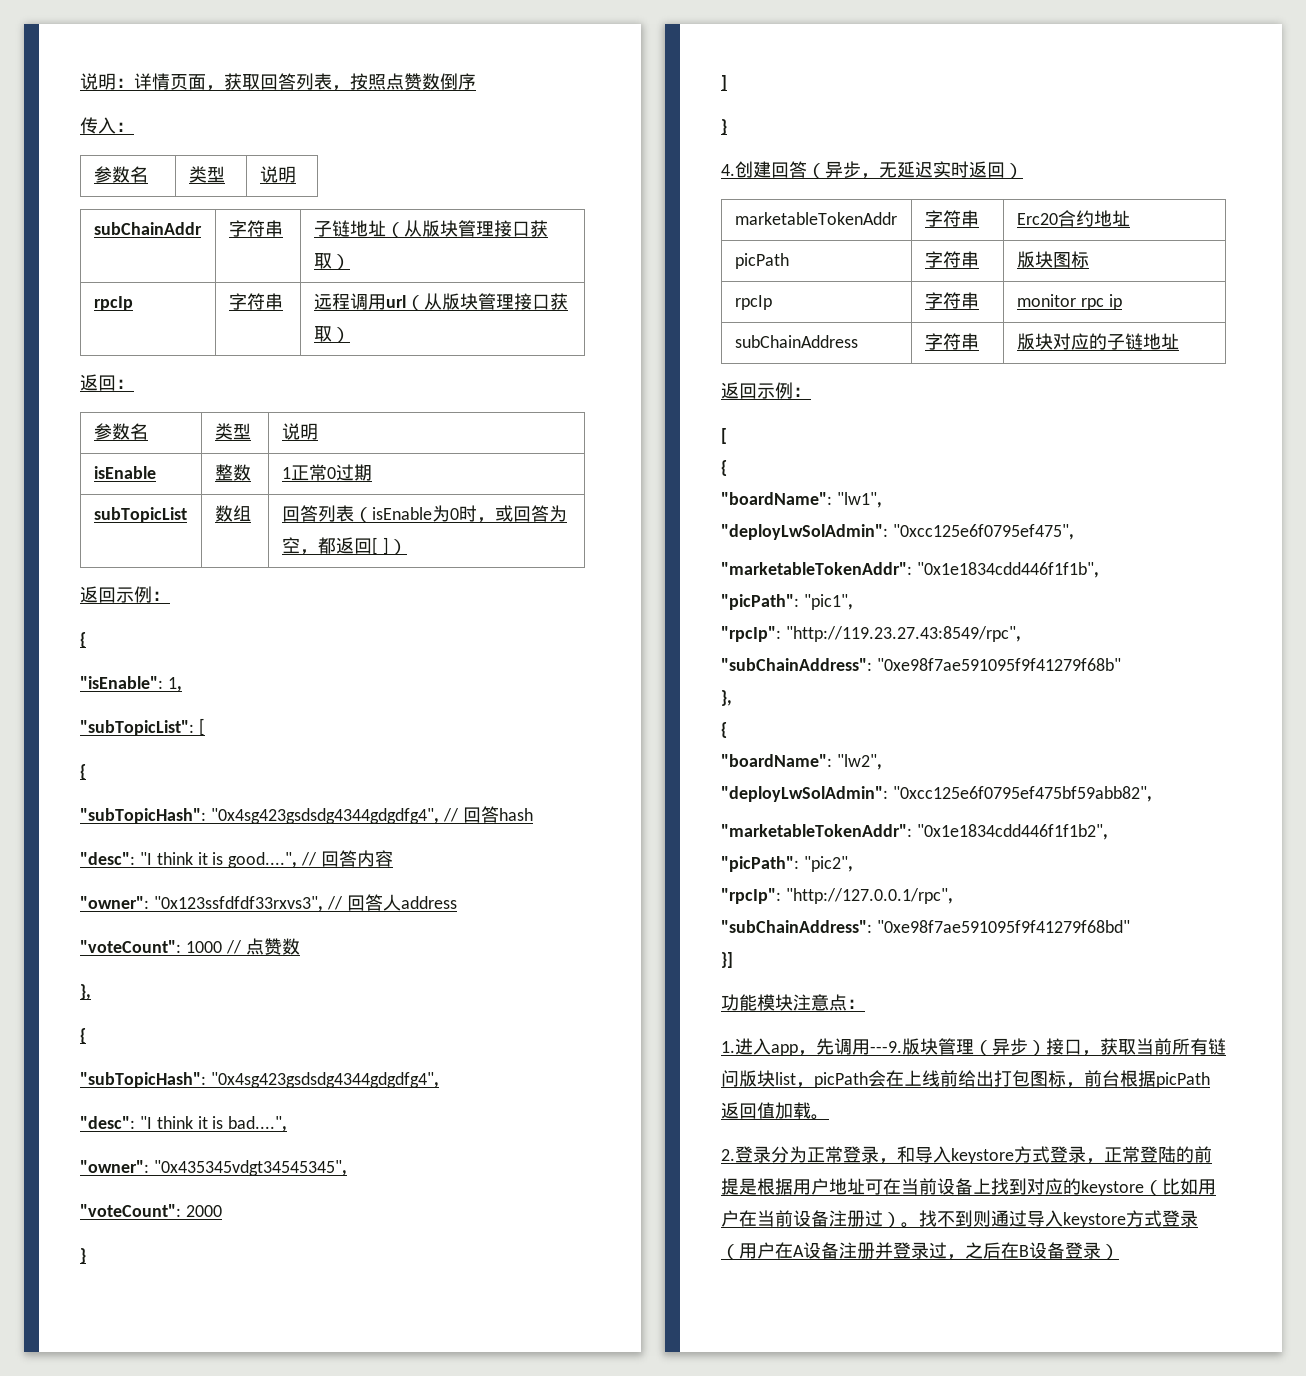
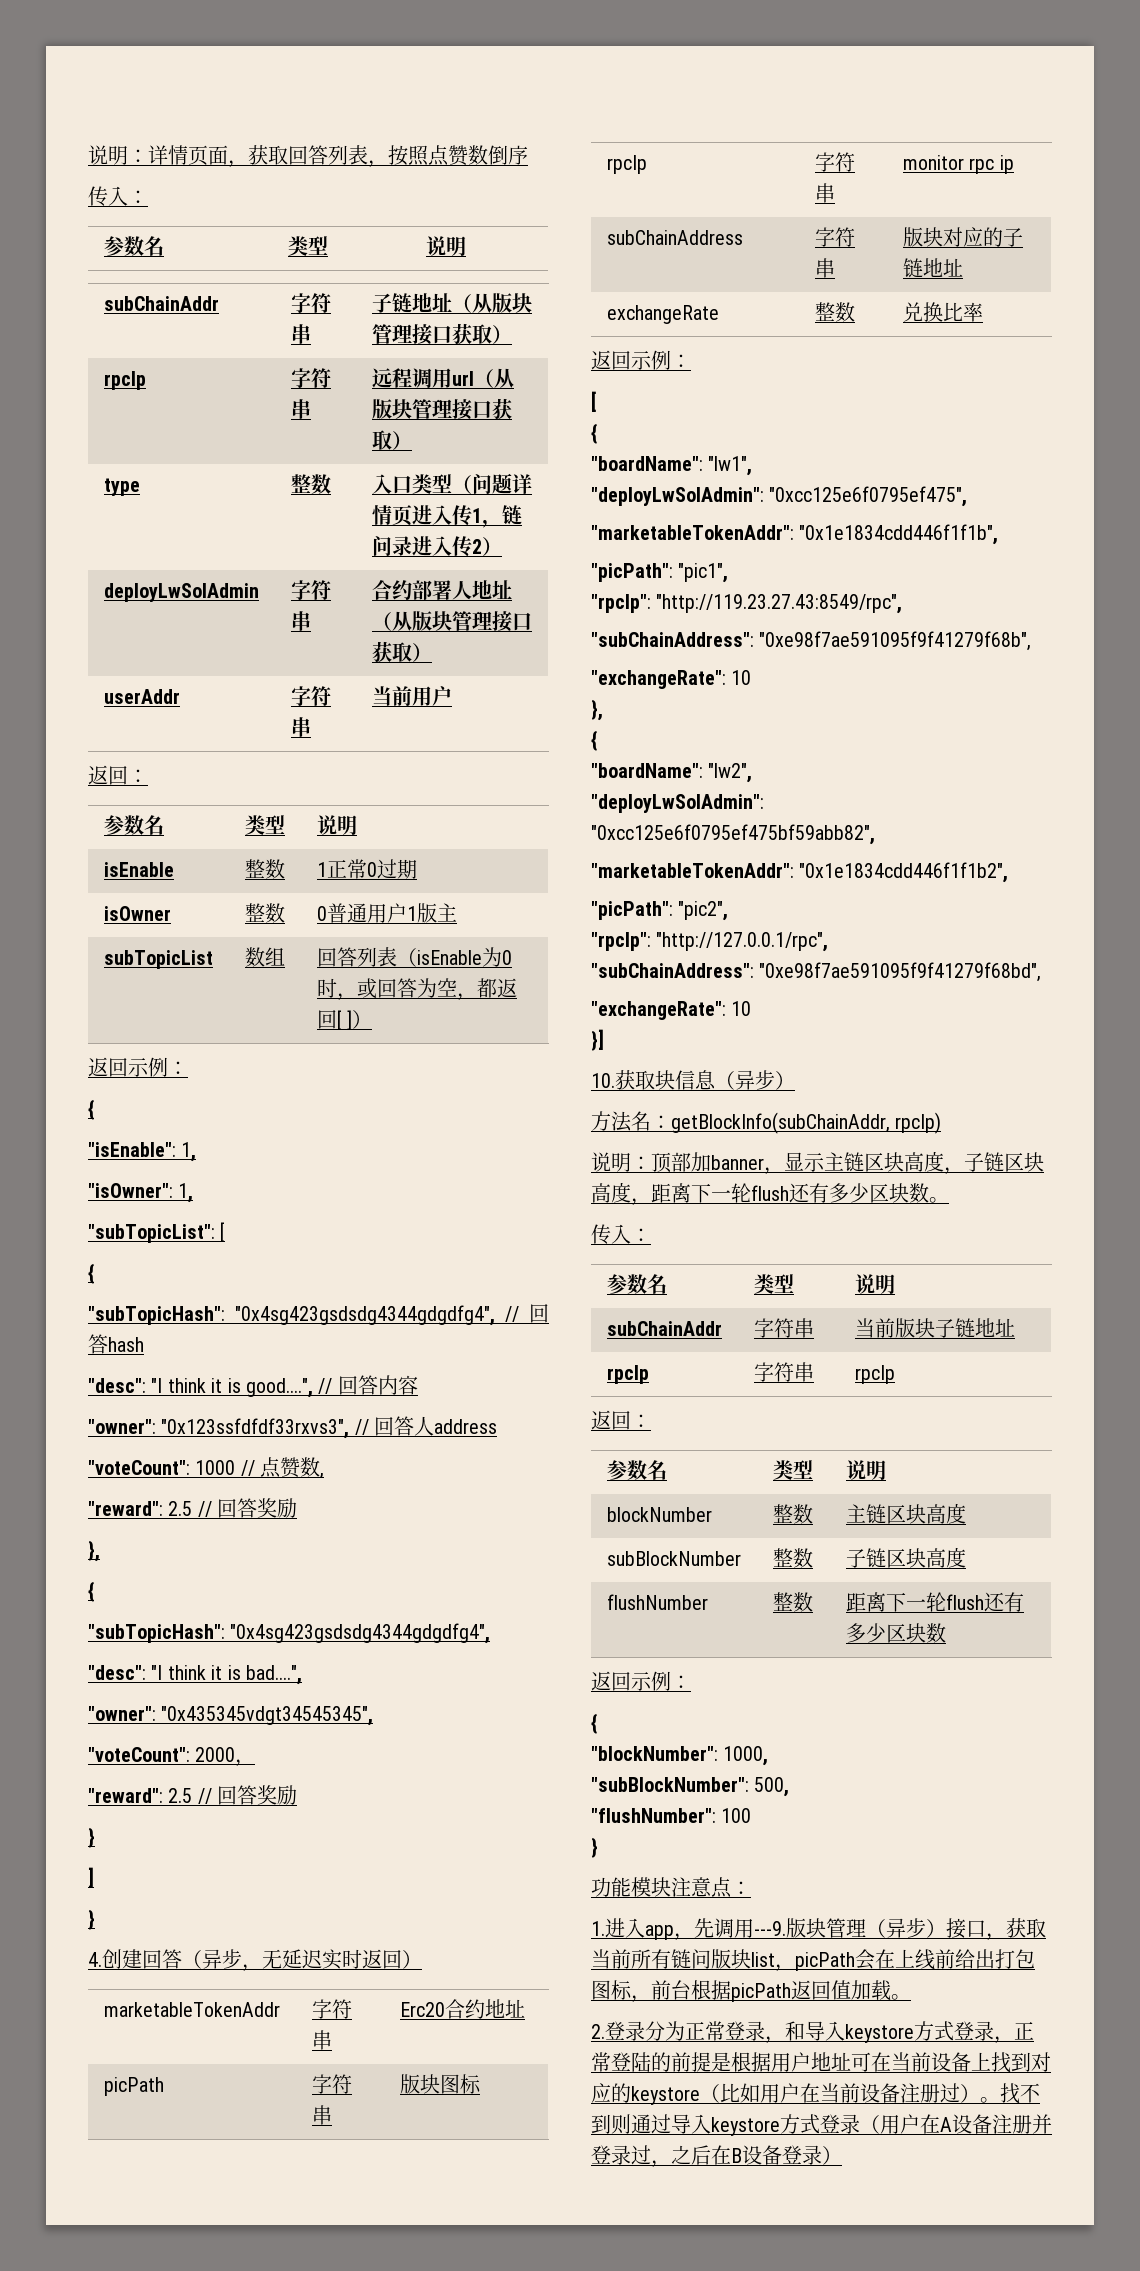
+ type | 整数 | 入口类型（问题详情页进入传1，链问录进入传2）
+ deployLwSolAdmin | 字符串 | 合约部署人地址（从版块管理接口获取）
+ userAddr | 字符串 | 当前用户
+ isOwner | 整数 | 0普通用户1版主
+ "isOwner": 1,
- "voteCount": 1000 // 点赞数
+ "voteCount": 1000 // 点赞数,
+ "reward": 2.5 // 回答奖励
- "voteCount": 2000
+ "voteCount": 2000，
+ "reward": 2.5 // 回答奖励
+ exchangeRate | 整数 | 兑换比率
- "subChainAddress": "0xe98f7ae591095f9f41279f68b"
+ "subChainAddress": "0xe98f7ae591095f9f41279f68b",
+ "exchangeRate": 10
- "subChainAddress": "0xe98f7ae591095f9f41279f68bd"
+ "subChainAddress": "0xe98f7ae591095f9f41279f68bd",
+ "exchangeRate": 10
  }]
+ 10.获取块信息（异步）
+ 方法名：getBlockInfo(subChainAddr, rpcIp)
+ 说明：顶部加banner，显示主链区块高度，子链区块高度，距离下一轮flush还有多少区块数。
+ 传入：
+ 参数名 | 类型 | 说明
+ subChainAddr | 字符串 | 当前版块子链地址
+ rpcIp | 字符串 | rpcIp
+ 返回：
+ 参数名 | 类型 | 说明
+ blockNumber | 整数 | 主链区块高度
+ subBlockNumber | 整数 | 子链区块高度
+ flushNumber | 整数 | 距离下一轮flush还有多少区块数
+ 返回示例：
+ {
+ "blockNumber": 1000,
+ "subBlockNumber": 500,
+ "flushNumber": 100
+ }

